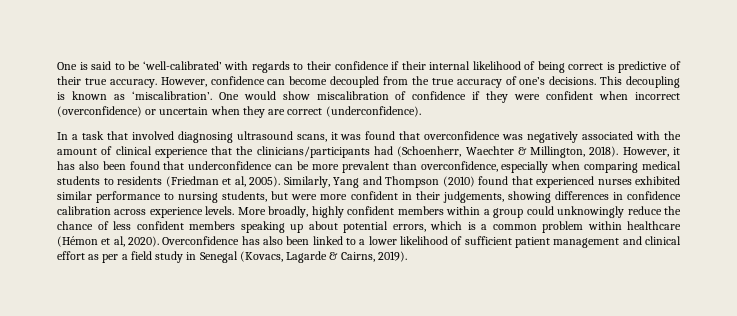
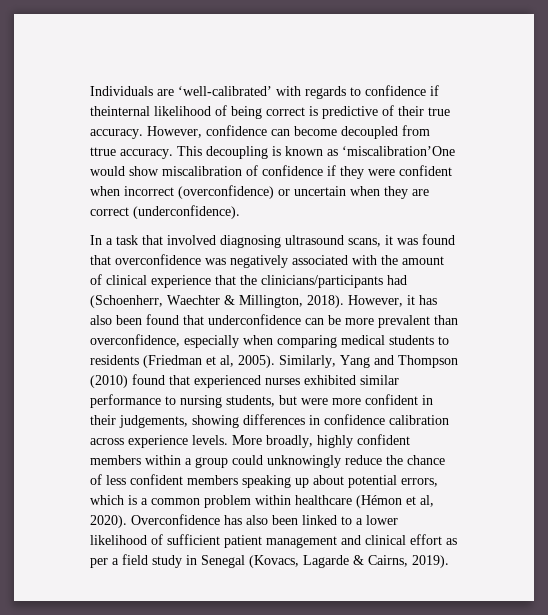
- One is said to be ‘well-calibrated’ with regards to their confidence if their internal likelihood of being correct is predictive of their true accuracy.
+ Individuals are ‘well-calibrated’ with regards to confidence if theinternal likelihood of being correct is predictive of their true accuracy.
- However, confidence can become decoupled from the true accuracy of one’s decisions.
+ However, confidence can become decoupled from ttrue accuracy.
- This decoupling is known as ‘miscalibration’. One would show miscalibration of confidence if they were confident when incorrect (overconfidence) or uncertain when they are correct (underconfidence).
+ This decoupling is known as ‘miscalibration’One would show miscalibration of confidence if they were confident when incorrect (overconfidence) or uncertain when they are correct (underconfidence).

